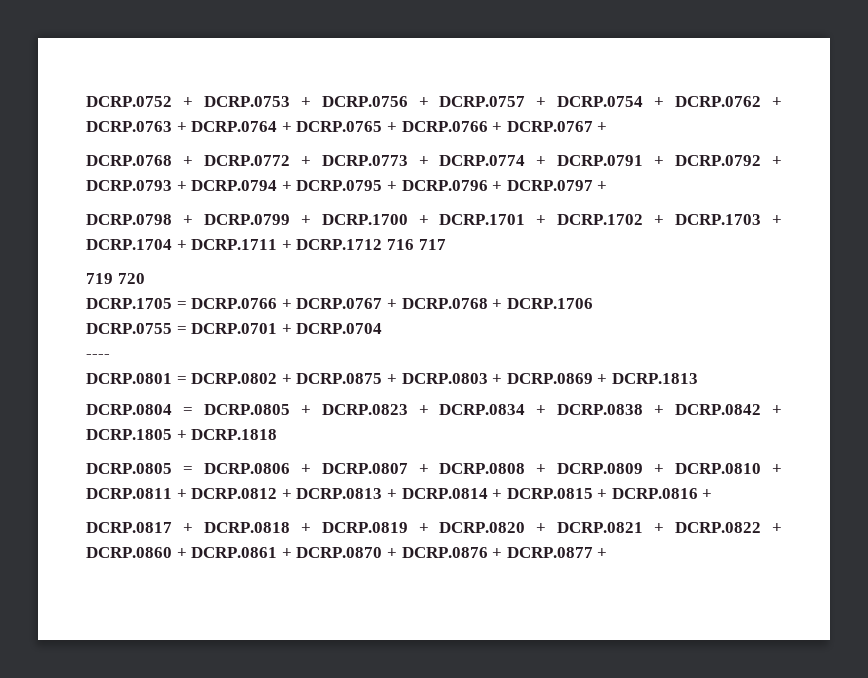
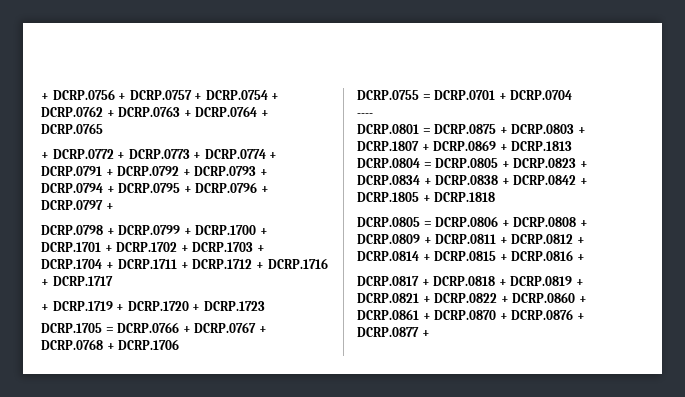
- DCRP.0752 + DCRP.0753 + DCRP.0756 + DCRP.0757 + DCRP.0754 + DCRP.0762 + DCRP.0763 + DCRP.0764 + DCRP.0765 + DCRP.0766 + DCRP.0767 +
- DCRP.0768 + DCRP.0772 + DCRP.0773 + DCRP.0774 + DCRP.0791 + DCRP.0792 + DCRP.0793 + DCRP.0794 + DCRP.0795 + DCRP.0796 + DCRP.0797 +
+ + DCRP.0756 + DCRP.0757 + DCRP.0754 + DCRP.0762 + DCRP.0763 + DCRP.0764 + DCRP.0765
+ + DCRP.0772 + DCRP.0773 + DCRP.0774 + DCRP.0791 + DCRP.0792 + DCRP.0793 + DCRP.0794 + DCRP.0795 + DCRP.0796 + DCRP.0797 +
- DCRP.0798 + DCRP.0799 + DCRP.1700 + DCRP.1701 + DCRP.1702 + DCRP.1703 + DCRP.1704 + DCRP.1711 + DCRP.1712 716 717
- 719 720
+ DCRP.0798 + DCRP.0799 + DCRP.1700 + DCRP.1701 + DCRP.1702 + DCRP.1703 + DCRP.1704 + DCRP.1711 + DCRP.1712 + DCRP.1716 + DCRP.1717
+ + DCRP.1719 + DCRP.1720 + DCRP.1723
- DCRP.0801 = DCRP.0802 + DCRP.0875 + DCRP.0803 + DCRP.0869 + DCRP.1813
+ DCRP.0801 = DCRP.0875 + DCRP.0803 + DCRP.1807 + DCRP.0869 + DCRP.1813
- DCRP.0805 = DCRP.0806 + DCRP.0807 + DCRP.0808 + DCRP.0809 + DCRP.0810 + DCRP.0811 + DCRP.0812 + DCRP.0813 + DCRP.0814 + DCRP.0815 + DCRP.0816 +
+ DCRP.0805 = DCRP.0806 + DCRP.0808 + DCRP.0809 + DCRP.0811 + DCRP.0812 + DCRP.0814 + DCRP.0815 + DCRP.0816 +
- DCRP.0817 + DCRP.0818 + DCRP.0819 + DCRP.0820 + DCRP.0821 + DCRP.0822 + DCRP.0860 + DCRP.0861 + DCRP.0870 + DCRP.0876 + DCRP.0877 +
+ DCRP.0817 + DCRP.0818 + DCRP.0819 + DCRP.0821 + DCRP.0822 + DCRP.0860 + DCRP.0861 + DCRP.0870 + DCRP.0876 + DCRP.0877 +

